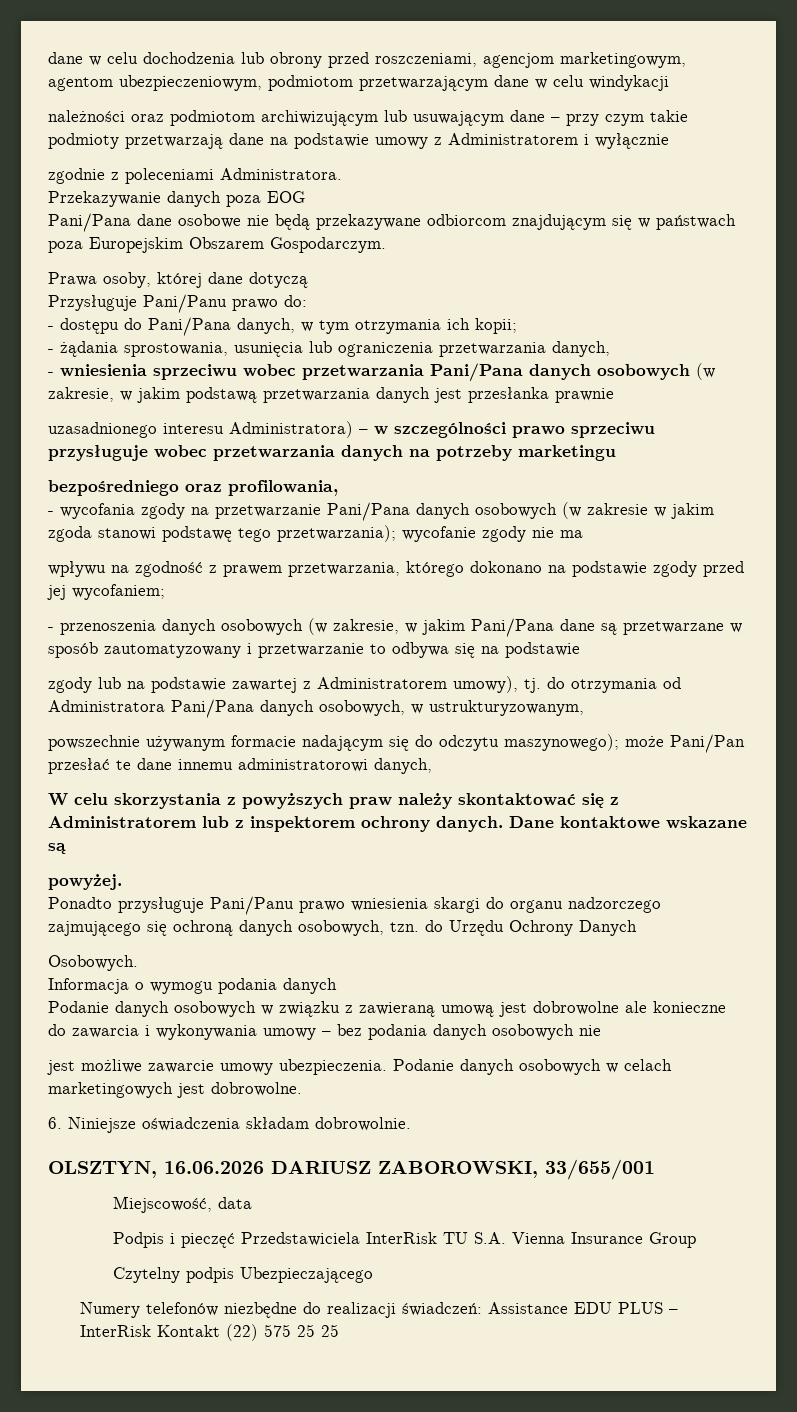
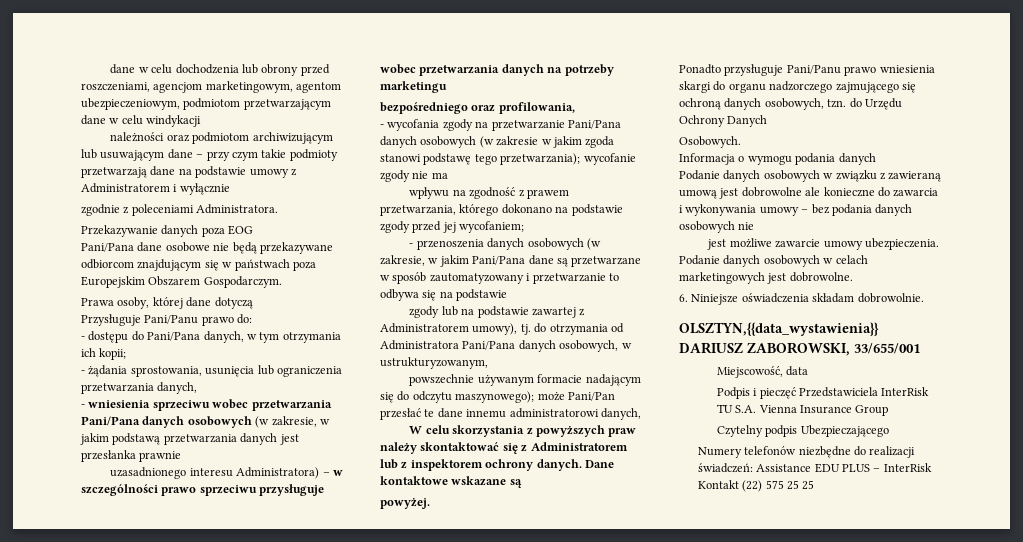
- OLSZTYN, 16.06.2026 DARIUSZ ZABOROWSKI, 33/655/001
+ OLSZTYN,{{data_wystawienia}} DARIUSZ ZABOROWSKI, 33/655/001

